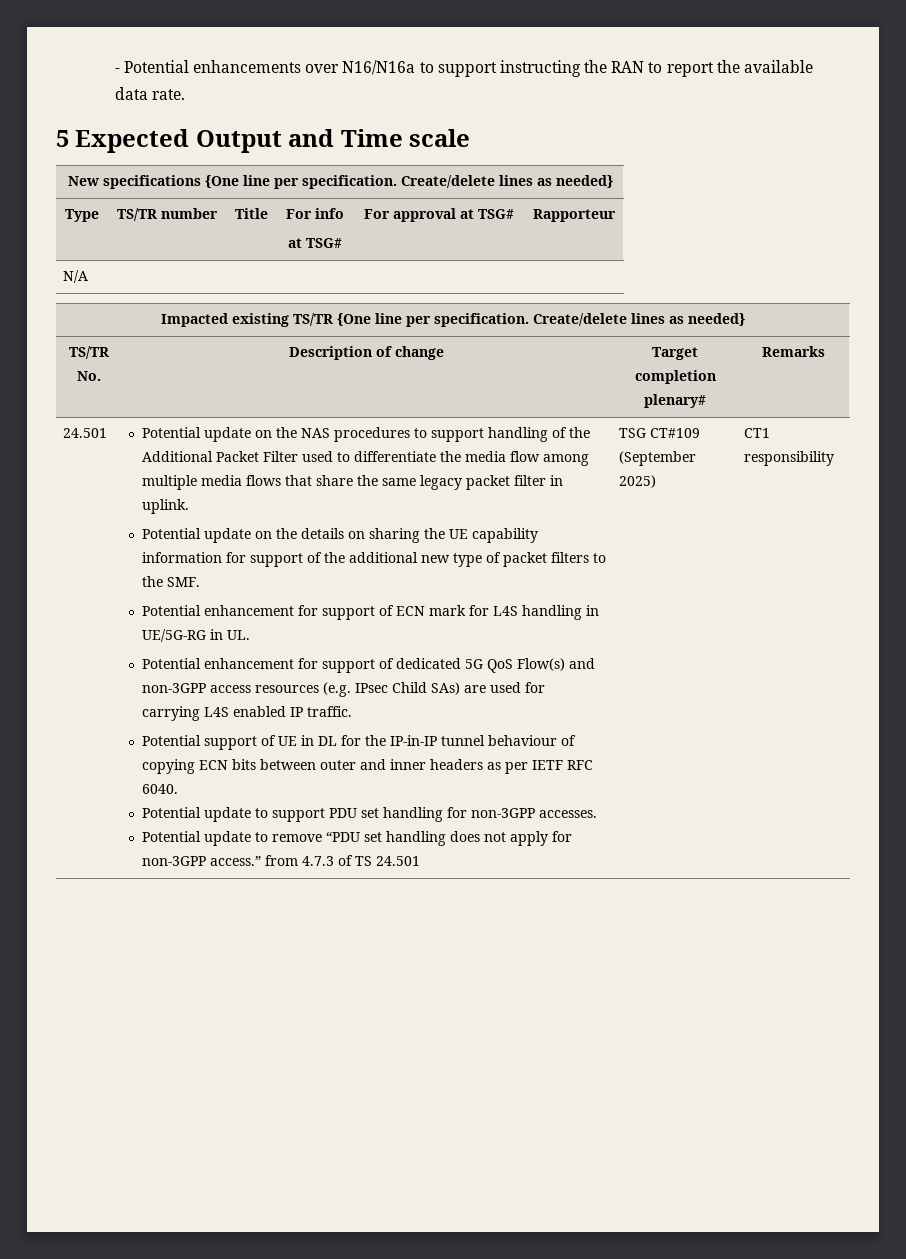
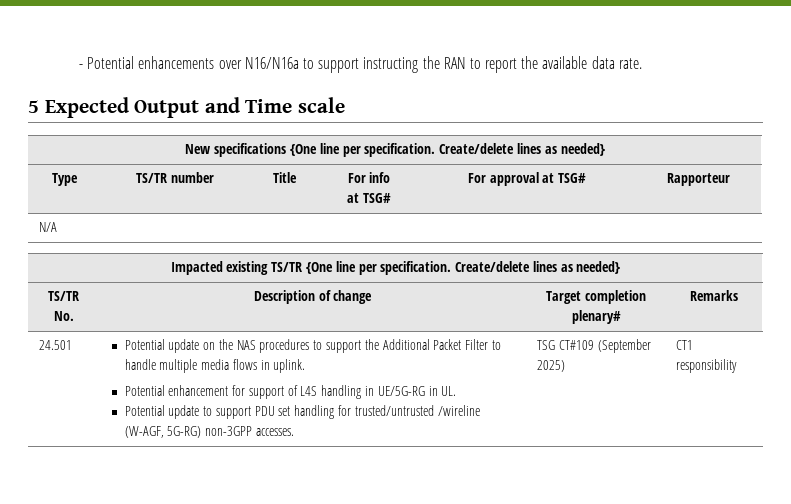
- Potential update on the NAS procedures to support handling of the Additional Packet Filter used to differentiate the media flow among multiple media flows that share the same legacy packet filter in uplink.
- Potential update on the details on sharing the UE capability information for support of the additional new type of packet filters to the SMF.
- Potential enhancement for support of ECN mark for L4S handling in UE/5G-RG in UL.
+ Potential update on the NAS procedures to support the Additional Packet Filter to handle multiple media flows in uplink.
+ Potential enhancement for support of L4S handling in UE/5G-RG in UL.
- Potential enhancement for support of dedicated 5G QoS Flow(s) and non-3GPP access resources (e.g. IPsec Child SAs) are used for carrying L4S enabled IP traffic.
- Potential support of UE in DL for the IP-in-IP tunnel behaviour of copying ECN bits between outer and inner headers as per IETF RFC 6040.
- Potential update to support PDU set handling for non-3GPP accesses.
- Potential update to remove “PDU set handling does not apply for non-3GPP access.” from 4.7.3 of TS 24.501
+ Potential update to support PDU set handling for trusted/untrusted /wireline (W-AGF, 5G-RG) non-3GPP accesses.

